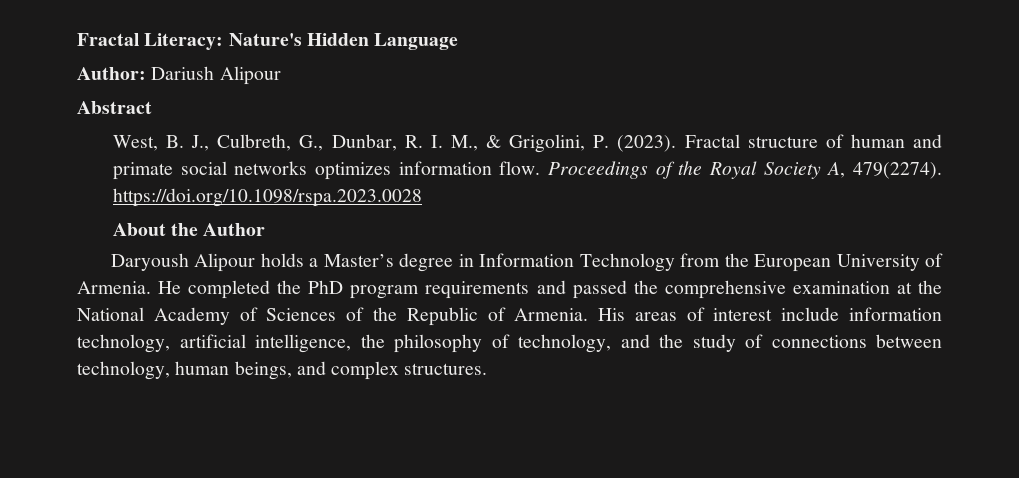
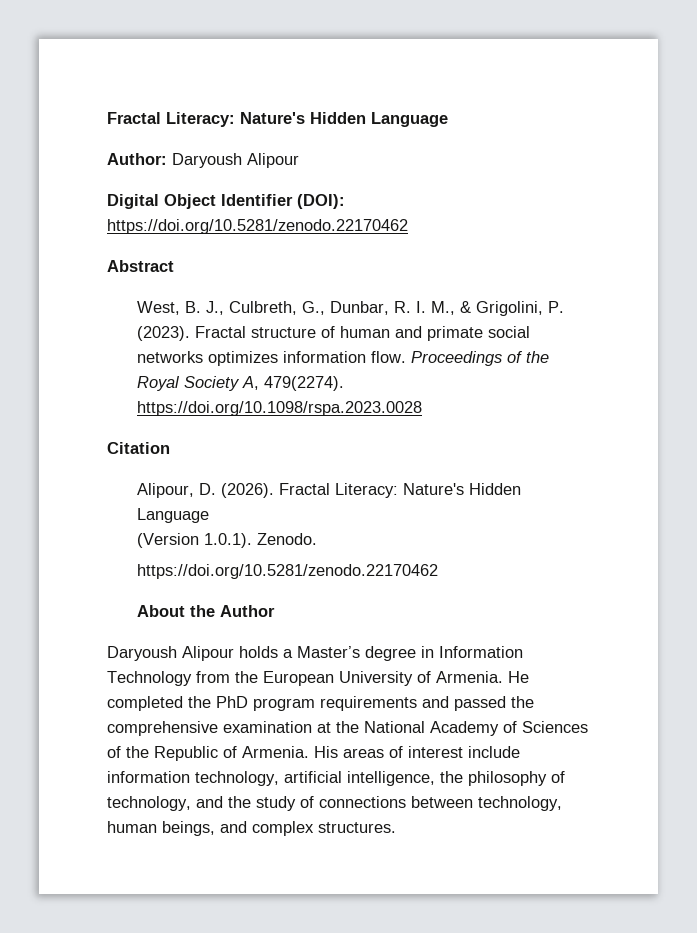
- Author: Dariush Alipour
+ Author: Daryoush Alipour
+ Digital Object Identifier (DOI): https://doi.org/10.5281/zenodo.22170462
+ Citation
+ Alipour, D. (2026). Fractal Literacy: Nature's Hidden Language
+ (Version 1.0.1). Zenodo.
+ https://doi.org/10.5281/zenodo.22170462

